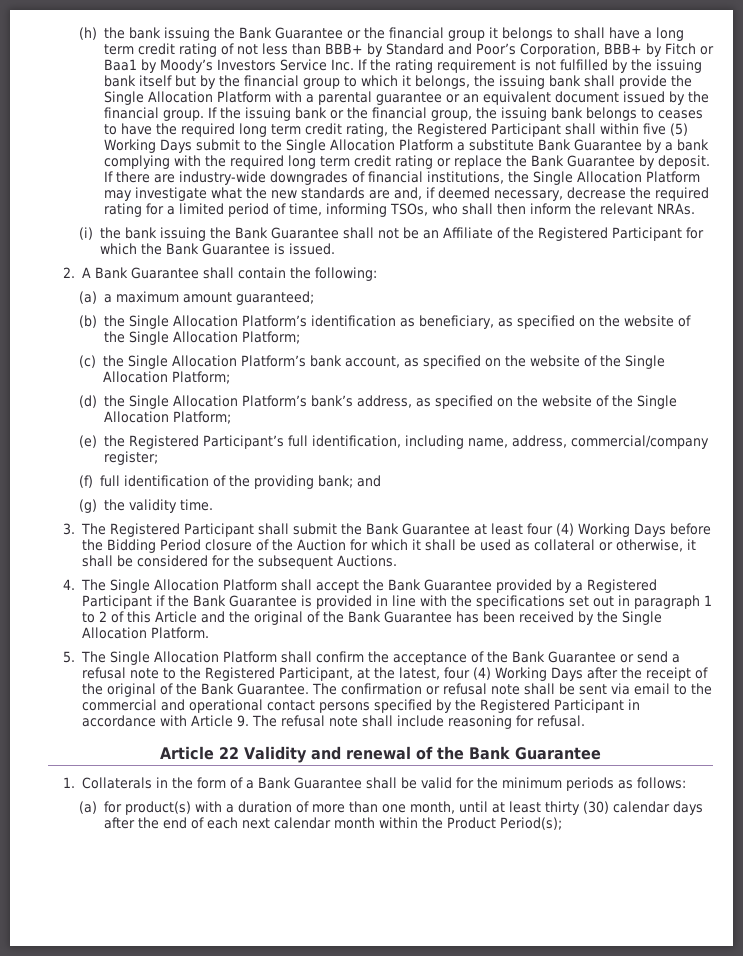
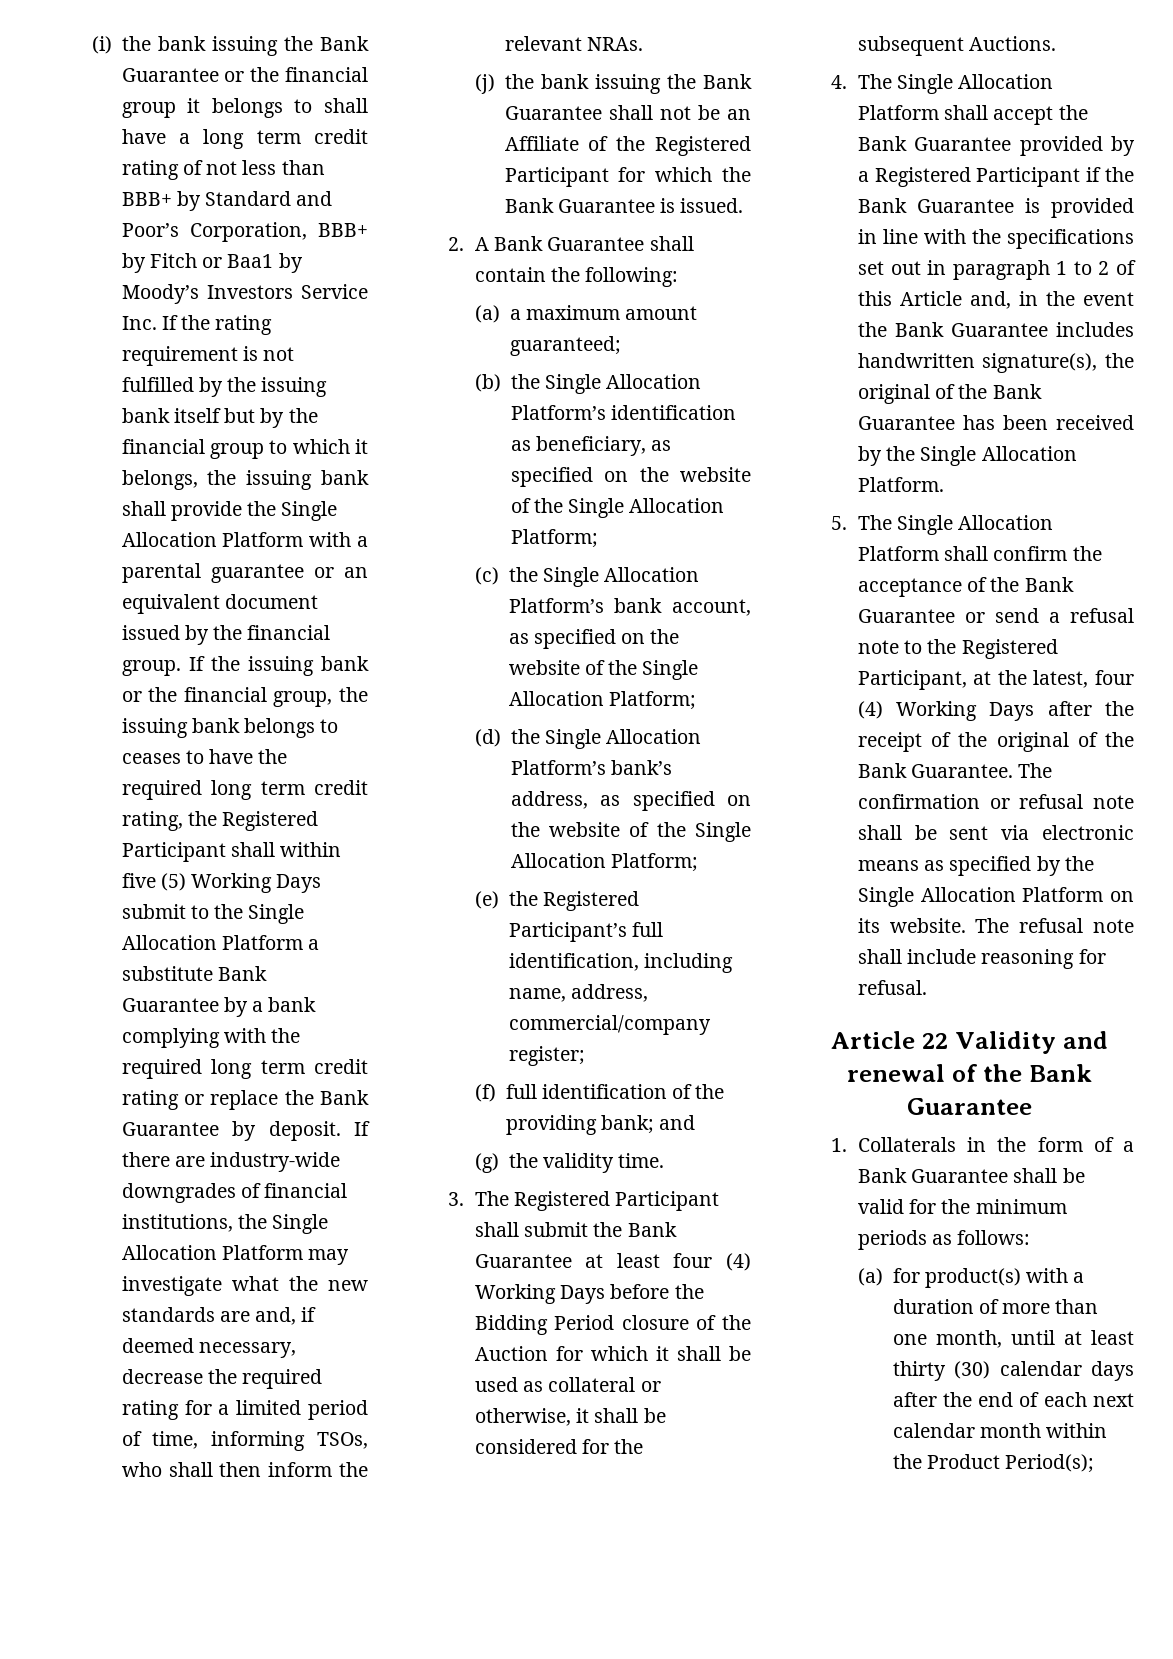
- (h) the bank issuing the Bank Guarantee or the financial group it belongs to shall have a long term credit rating of not less than BBB+ by Standard and Poor’s Corporation, BBB+ by Fitch or Baa1 by Moody’s Investors Service Inc. If the rating requirement is not fulfilled by the issuing bank itself but by the financial group to which it belongs, the issuing bank shall provide the Single Allocation Platform with a parental guarantee or an equivalent document issued by the financial group.
+ (i) the bank issuing the Bank Guarantee or the financial group it belongs to shall have a long term credit rating of not less than BBB+ by Standard and Poor’s Corporation, BBB+ by Fitch or Baa1 by Moody’s Investors Service Inc. If the rating requirement is not fulfilled by the issuing bank itself but by the financial group to which it belongs, the issuing bank shall provide the Single Allocation Platform with a parental guarantee or an equivalent document issued by the financial group.
- (i) the bank issuing the Bank Guarantee shall not be an Affiliate of the Registered Participant for which the Bank Guarantee is issued.
+ (j) the bank issuing the Bank Guarantee shall not be an Affiliate of the Registered Participant for which the Bank Guarantee is issued.
- 4. The Single Allocation Platform shall accept the Bank Guarantee provided by a Registered Participant if the Bank Guarantee is provided in line with the specifications set out in paragraph 1 to 2 of this Article and the original of the Bank Guarantee has been received by the Single Allocation Platform.
+ 4. The Single Allocation Platform shall accept the Bank Guarantee provided by a Registered Participant if the Bank Guarantee is provided in line with the specifications set out in paragraph 1 to 2 of this Article and, in the event the Bank Guarantee includes handwritten signature(s), the original of the Bank Guarantee has been received by the Single Allocation Platform.
- The confirmation or refusal note shall be sent via email to the commercial and operational contact persons specified by the Registered Participant in accordance with Article 9. The refusal note shall include reasoning for refusal.
+ The confirmation or refusal note shall be sent via electronic means as specified by the Single Allocation Platform on its website. The refusal note shall include reasoning for refusal.

